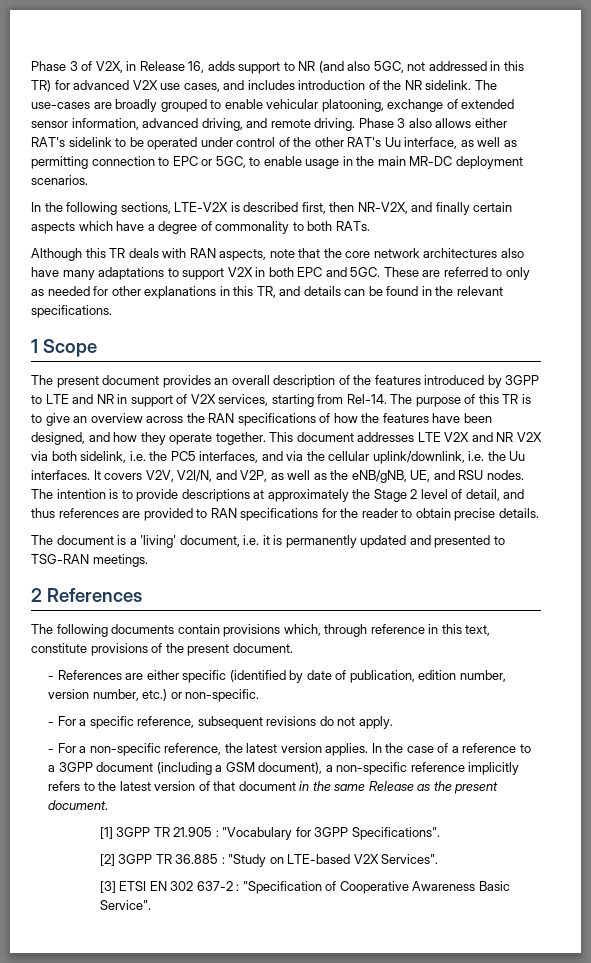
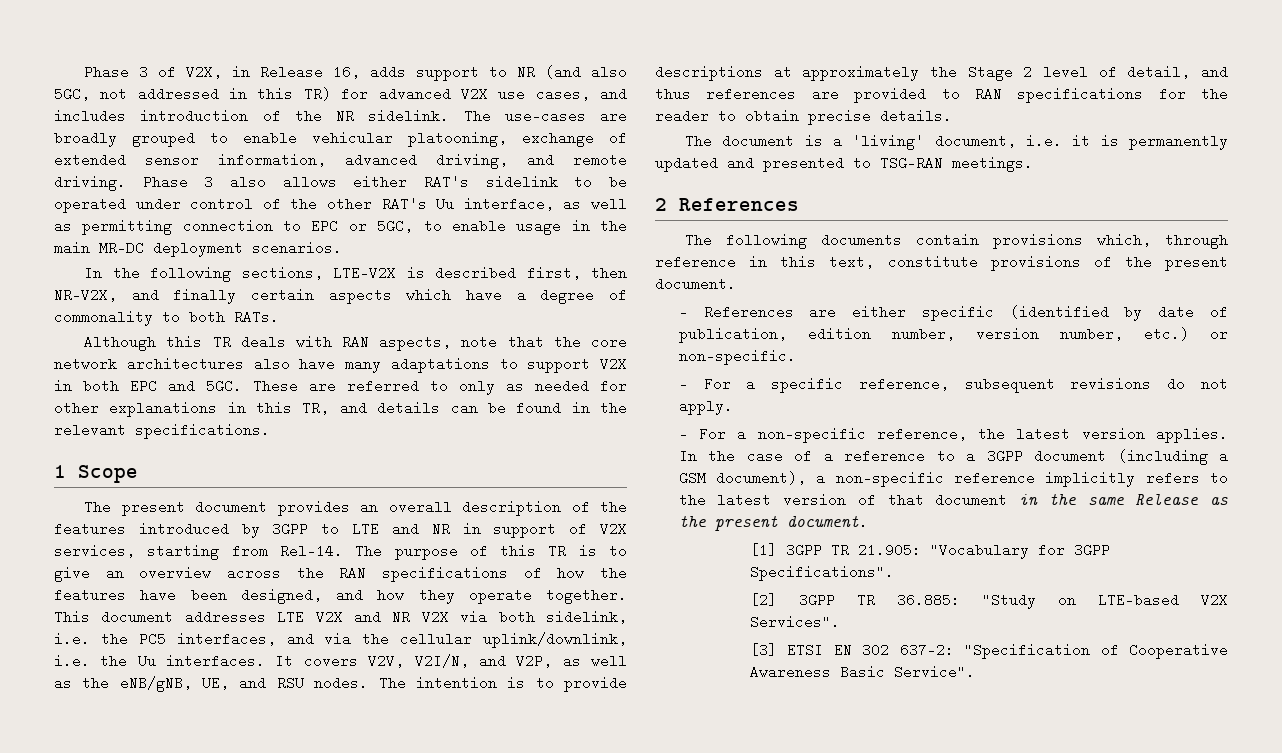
- [1] 3GPP TR 21.905 : "Vocabulary for 3GPP Specifications".
+ [1] 3GPP TR 21.905: "Vocabulary for 3GPP Specifications".
- [2] 3GPP TR 36.885 : "Study on LTE-based V2X Services".
+ [2] 3GPP TR 36.885: "Study on LTE-based V2X Services".
- [3] ETSI EN 302 637-2 : "Specification of Cooperative Awareness Basic Service".
+ [3] ETSI EN 302 637-2: "Specification of Cooperative Awareness Basic Service".

